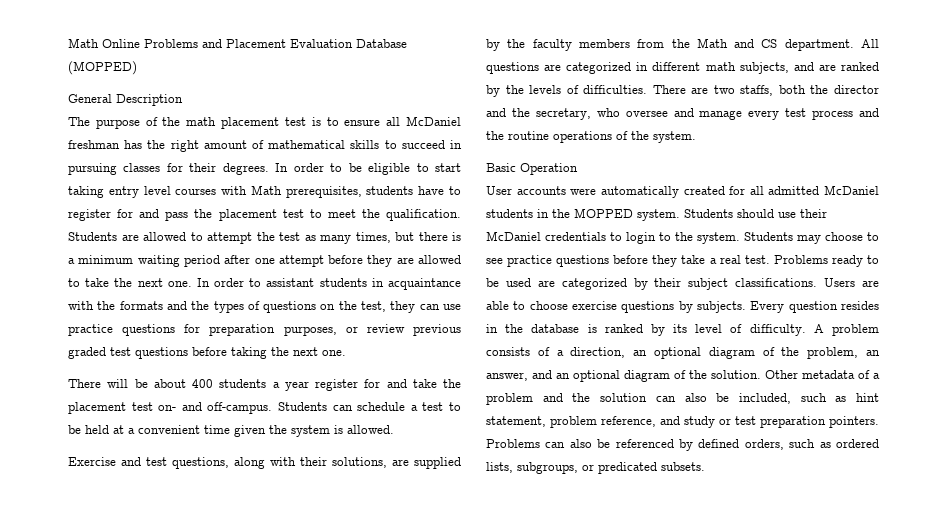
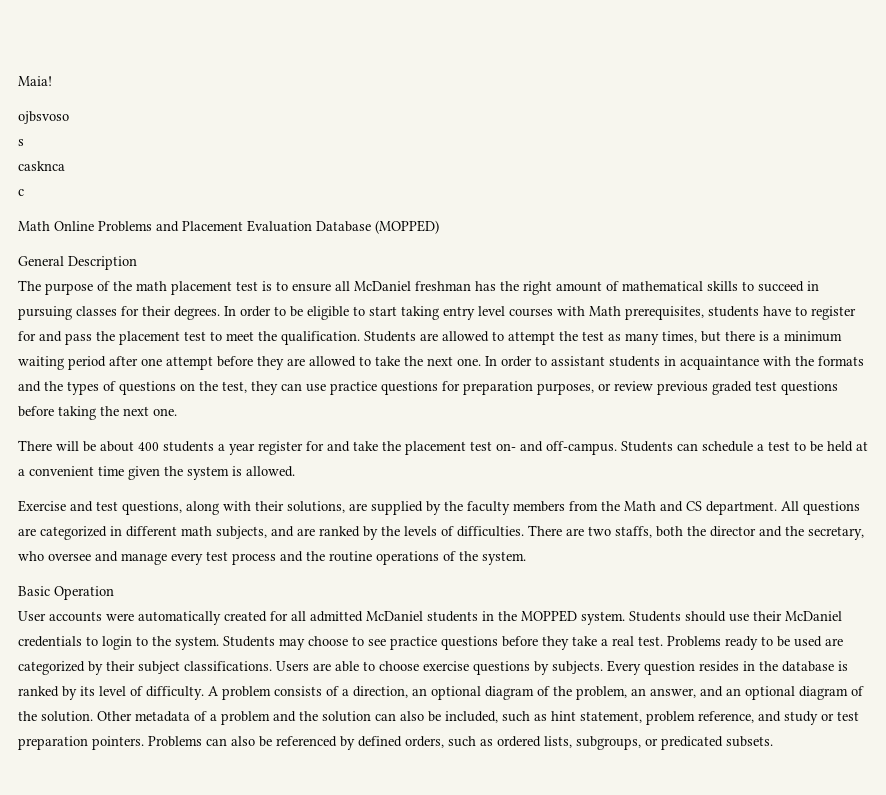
+ Maia!
+ ojbsvoso
+ s
+ casknca
+ c

